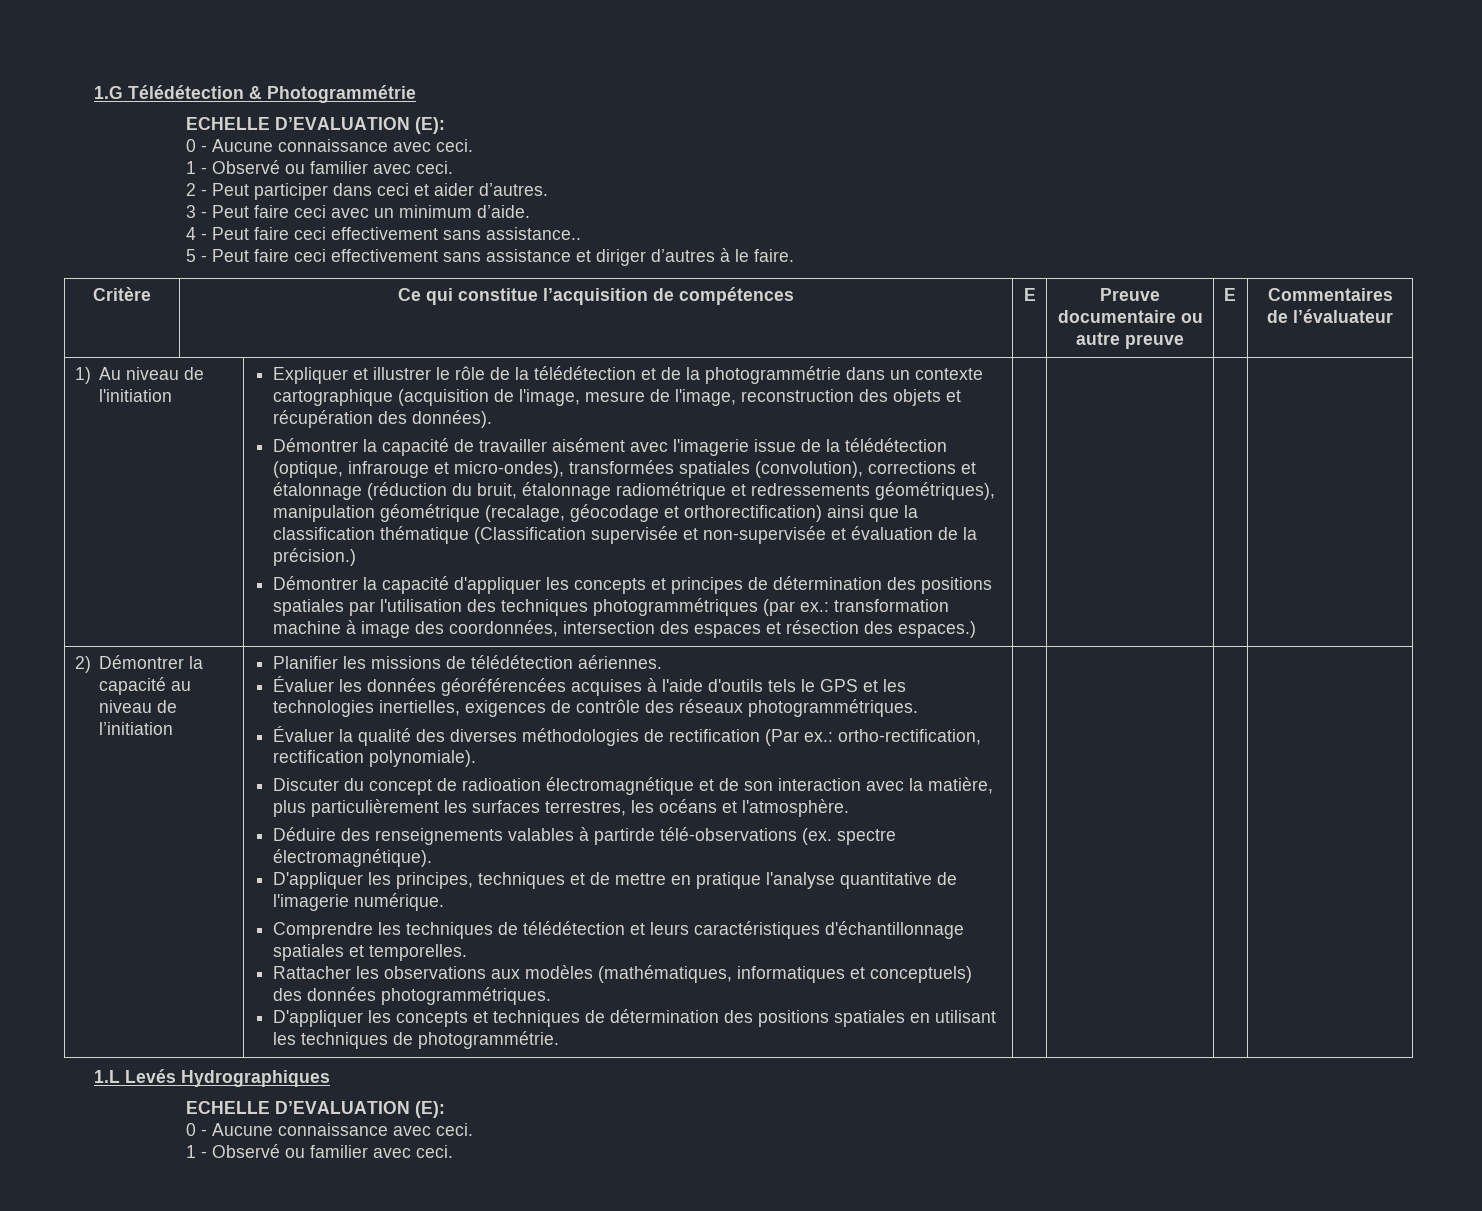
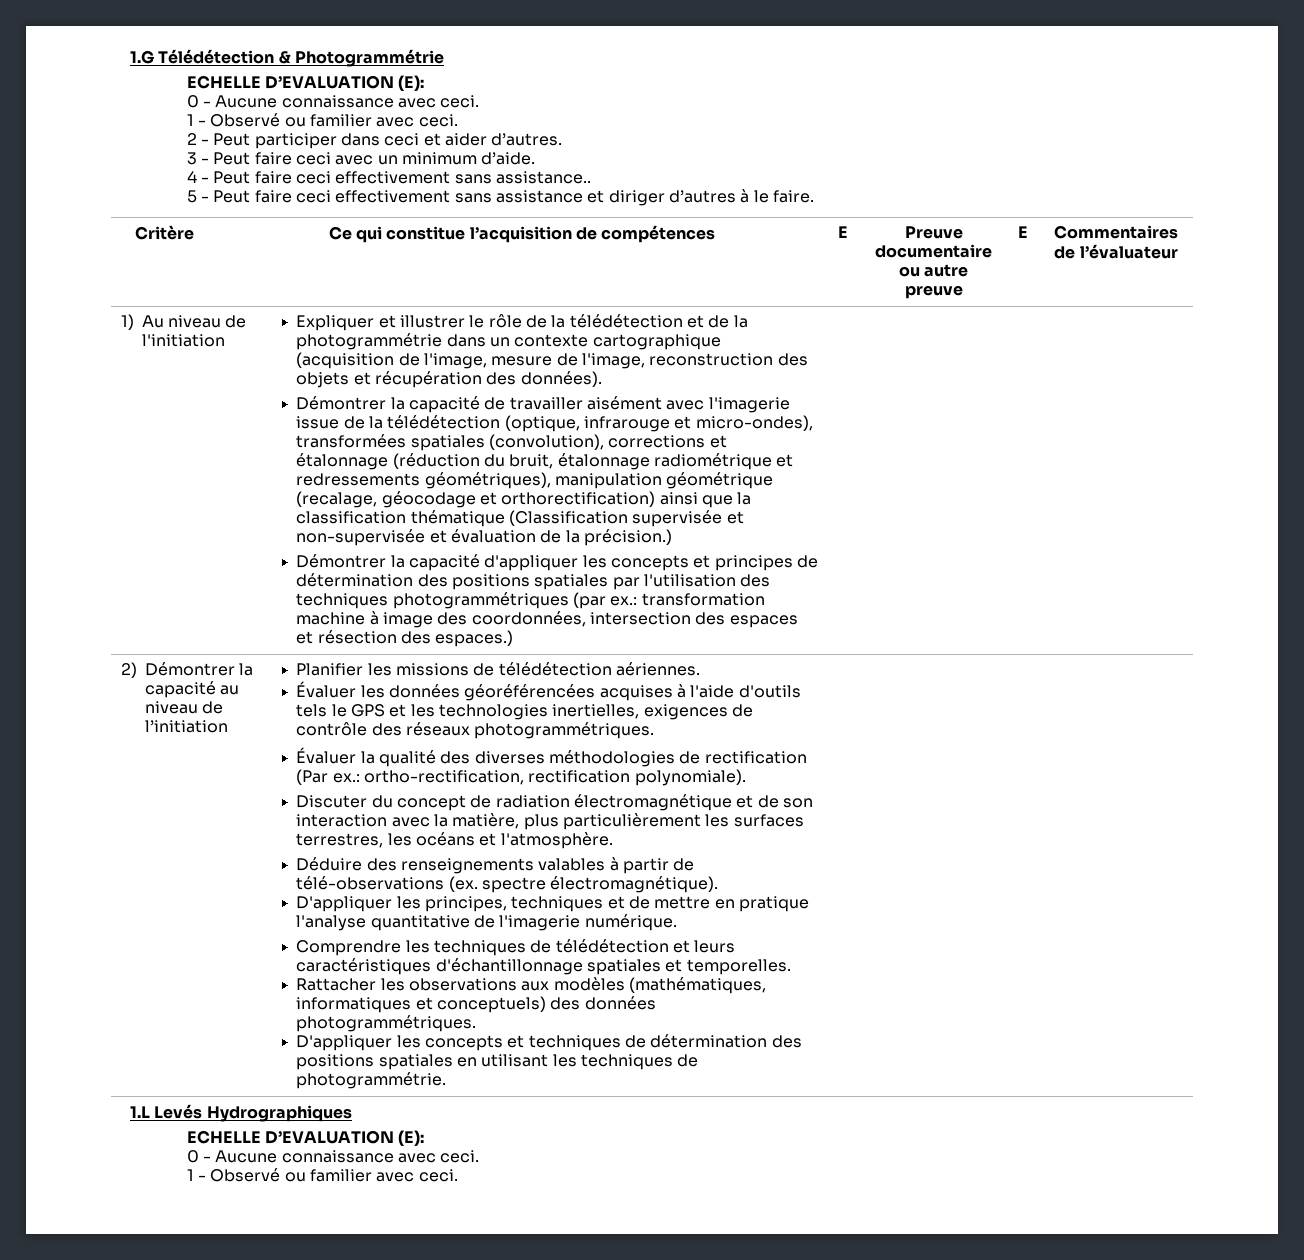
- Discuter du concept de radioation électromagnétique et de son interaction avec la matière, plus particulièrement les surfaces terrestres, les océans et l'atmosphère.
+ Discuter du concept de radiation électromagnétique et de son interaction avec la matière, plus particulièrement les surfaces terrestres, les océans et l'atmosphère.
- Déduire des renseignements valables à partirde télé-observations (ex. spectre électromagnétique).
+ Déduire des renseignements valables à partir de télé-observations (ex. spectre électromagnétique).

